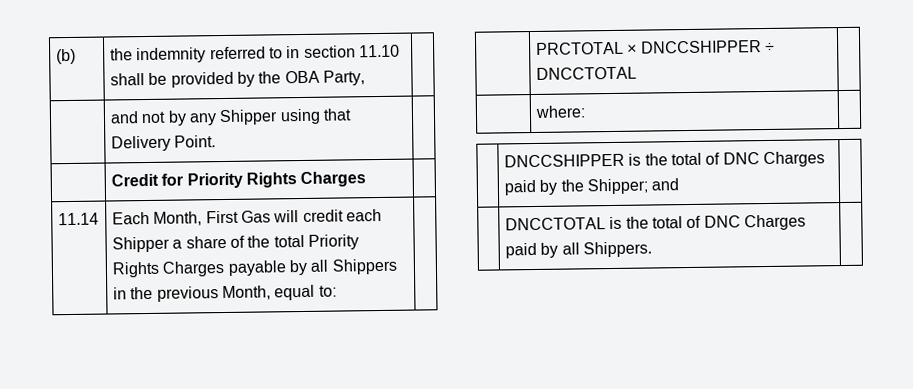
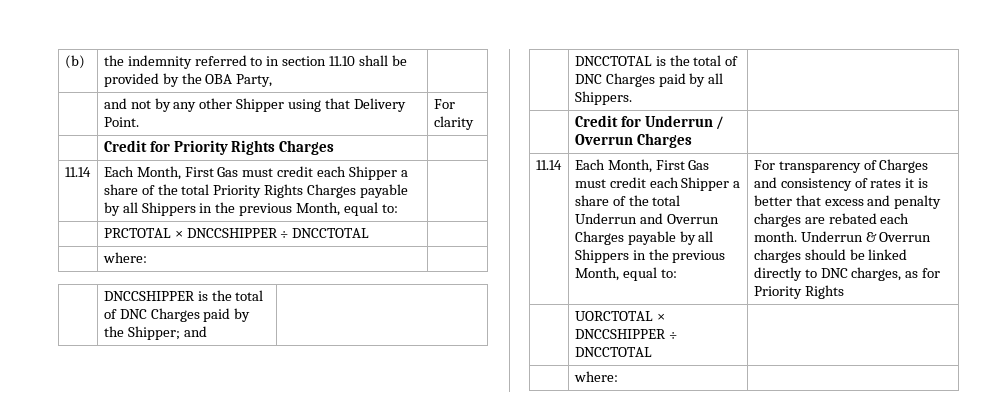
- | and not by any Shipper using that Delivery Point. |
+ | and not by any other Shipper using that Delivery Point. | For clarity
- 11.14 | Each Month, First Gas will credit each Shipper a share of the total Priority Rights Charges payable by all Shippers in the previous Month, equal to: |
+ 11.14 | Each Month, First Gas must credit each Shipper a share of the total Priority Rights Charges payable by all Shippers in the previous Month, equal to: |
+ | Credit for Underrun / Overrun Charges |
+ 11.14 | Each Month, First Gas must credit each Shipper a share of the total Underrun and Overrun Charges payable by all Shippers in the previous Month, equal to: | For transparency of Charges and consistency of rates it is better that excess and penalty charges are rebated each month. Underrun & Overrun charges should be linked directly to DNC charges, as for Priority Rights
+ | UORCTOTAL × DNCCSHIPPER ÷ DNCCTOTAL |
+ | where: |

